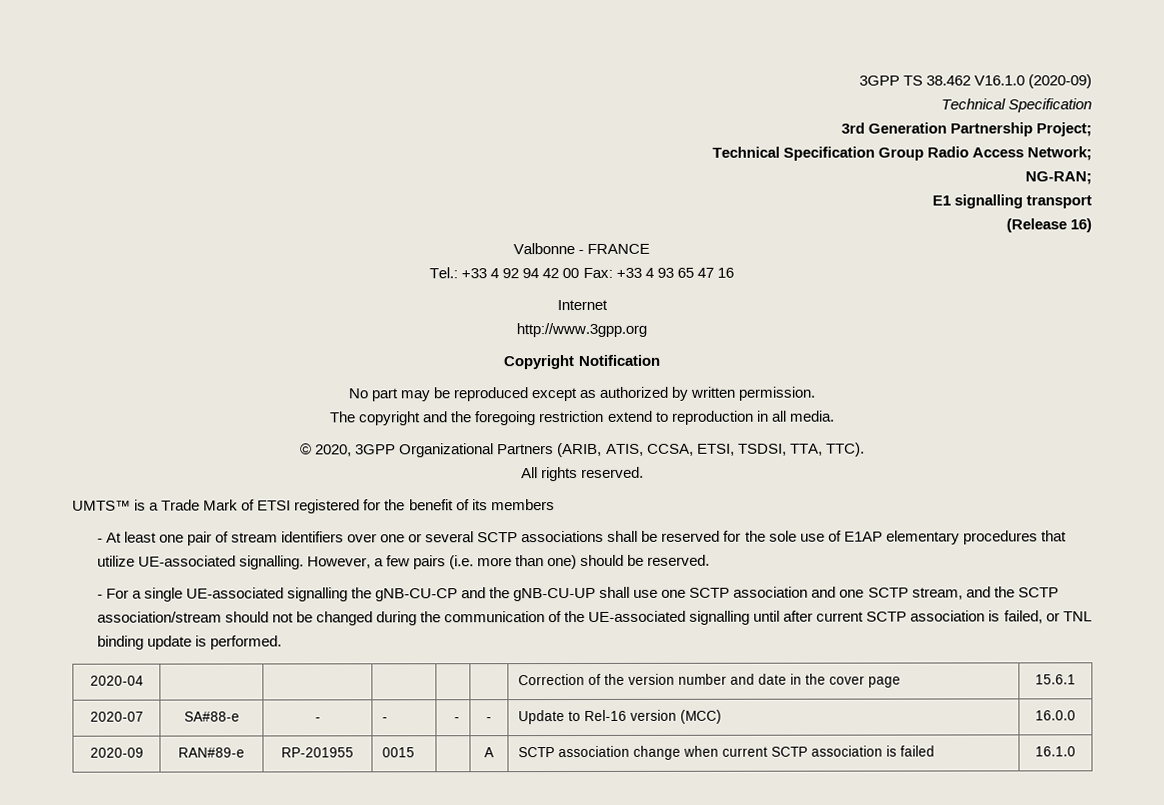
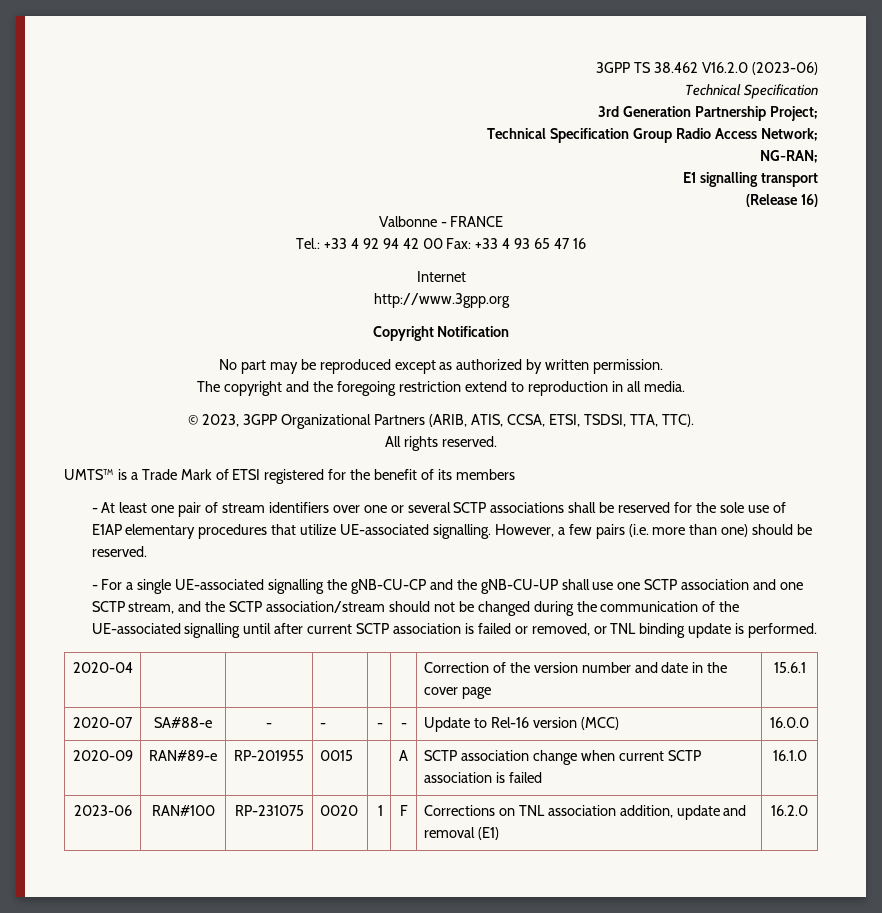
- 3GPP TS 38.462 V16.1.0 (2020-09)
+ 3GPP TS 38.462 V16.2.0 (2023-06)
- © 2020, 3GPP Organizational Partners (ARIB, ATIS, CCSA, ETSI, TSDSI, TTA, TTC).
+ © 2023, 3GPP Organizational Partners (ARIB, ATIS, CCSA, ETSI, TSDSI, TTA, TTC).
- - For a single UE-associated signalling the gNB-CU-CP and the gNB-CU-UP shall use one SCTP association and one SCTP stream, and the SCTP association/stream should not be changed during the communication of the UE-associated signalling until after current SCTP association is failed, or TNL binding update is performed.
+ - For a single UE-associated signalling the gNB-CU-CP and the gNB-CU-UP shall use one SCTP association and one SCTP stream, and the SCTP association/stream should not be changed during the communication of the UE-associated signalling until after current SCTP association is failed or removed, or TNL binding update is performed.
+ 2023-06 | RAN#100 | RP-231075 | 0020 | 1 | F | Corrections on TNL association addition, update and removal (E1) | 16.2.0

